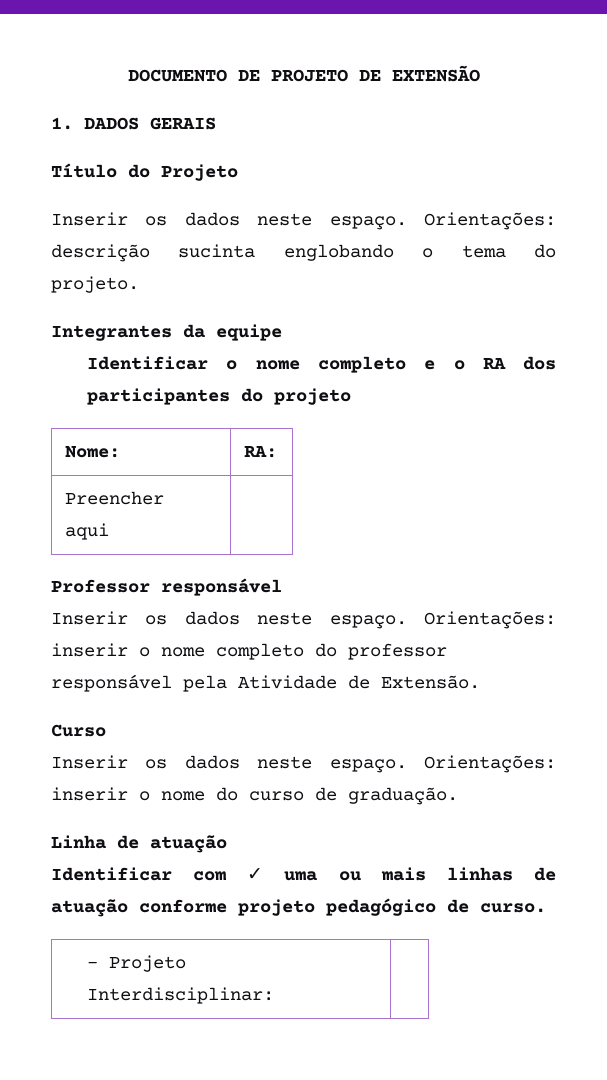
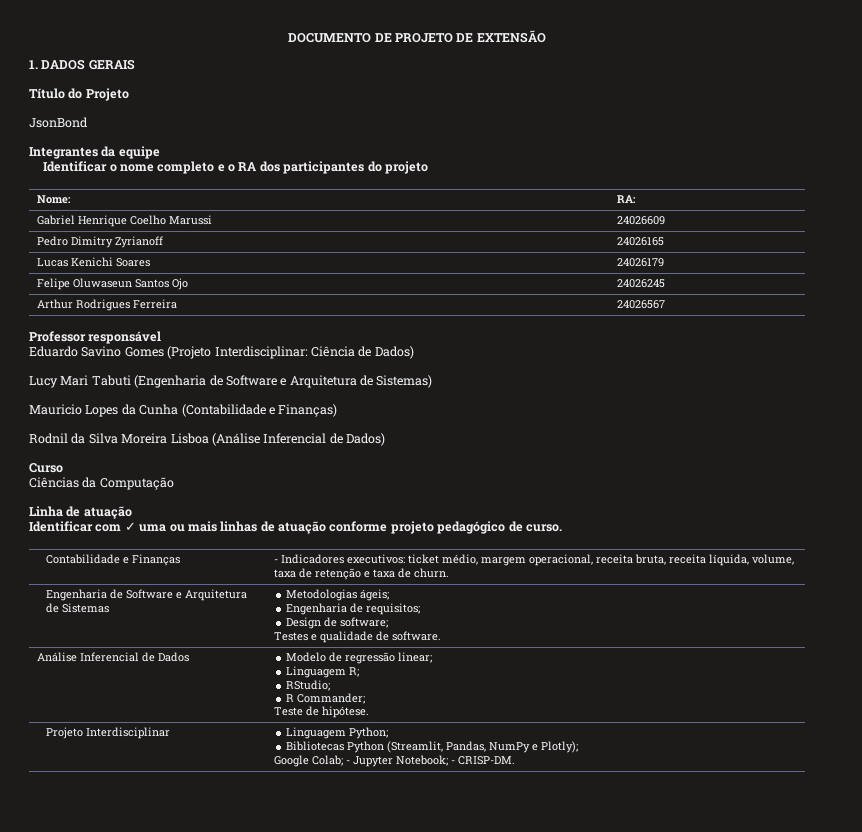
- Inserir os dados neste espaço. Orientações: descrição sucinta englobando o tema do projeto.
+ JsonBond
- Preencher aqui |
+ Gabriel Henrique Coelho Marussi | 24026609
+ Pedro Dimitry Zyrianoff | 24026165
+ Lucas Kenichi Soares | 24026179
+ Felipe Oluwaseun Santos Ojo | 24026245
+ Arthur Rodrigues Ferreira | 24026567
  Professor responsável
- Inserir os dados neste espaço. Orientações: inserir o nome completo do professor responsável pela Atividade de Extensão.
+ Eduardo Savino Gomes (Projeto Interdisciplinar: Ciência de Dados)
+ Lucy Mari Tabuti (Engenharia de Software e Arquitetura de Sistemas)
+ Mauricio Lopes da Cunha (Contabilidade e Finanças)
+ Rodnil da Silva Moreira Lisboa (Análise Inferencial de Dados)
  Curso
- Inserir os dados neste espaço. Orientações: inserir o nome do curso de graduação.
+ Ciências da Computação
- - Projeto Interdisciplinar: |
+ Contabilidade e Finanças | - Indicadores executivos: ticket médio, margem operacional, receita bruta, receita líquida, volume, taxa de retenção e taxa de churn.
+ Engenharia de Software e Arquitetura de Sistemas | Metodologias ágeis;
+ Engenharia de requisitos;
+ Design de software;
+ Testes e qualidade de software.
+ Análise Inferencial de Dados | Modelo de regressão linear;
+ Linguagem R;
+ RStudio;
+ R Commander;
+ Teste de hipótese.
+ Projeto Interdisciplinar | Linguagem Python;
+ Bibliotecas Python (Streamlit, Pandas, NumPy e Plotly);
+ Google Colab; - Jupyter Notebook; - CRISP-DM.

